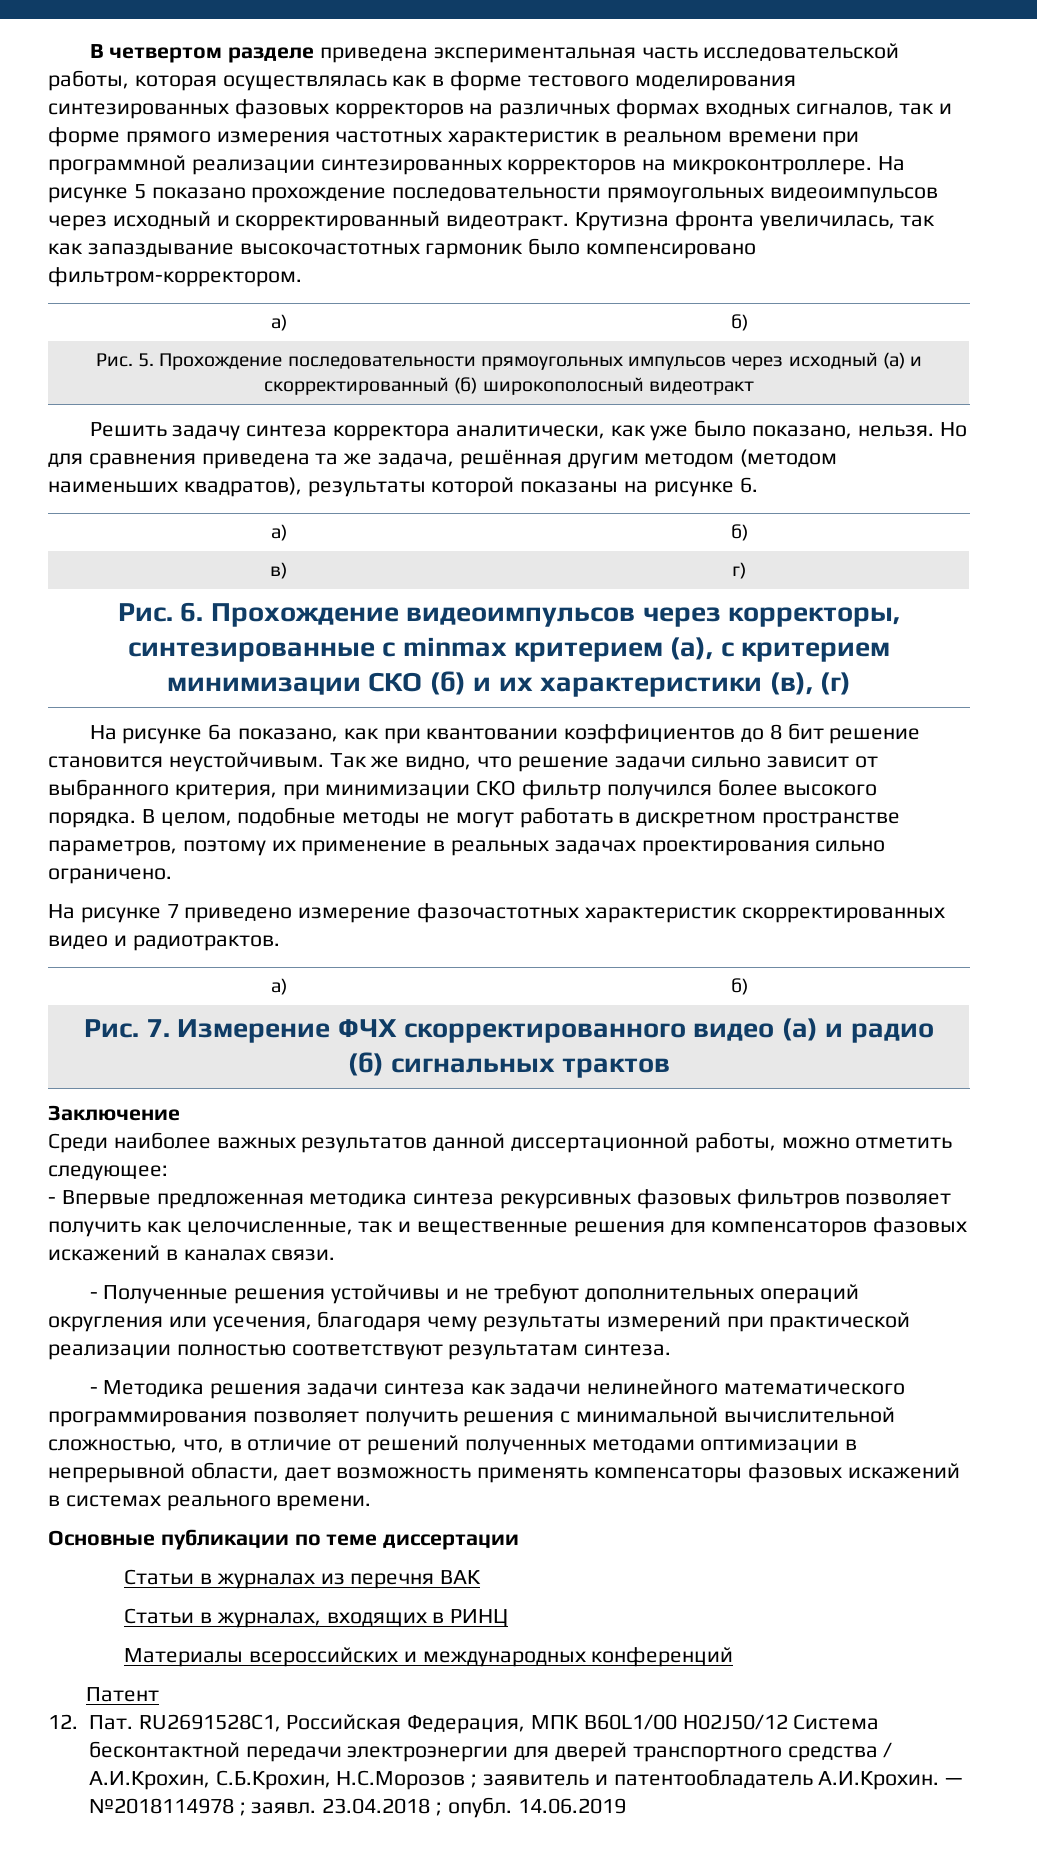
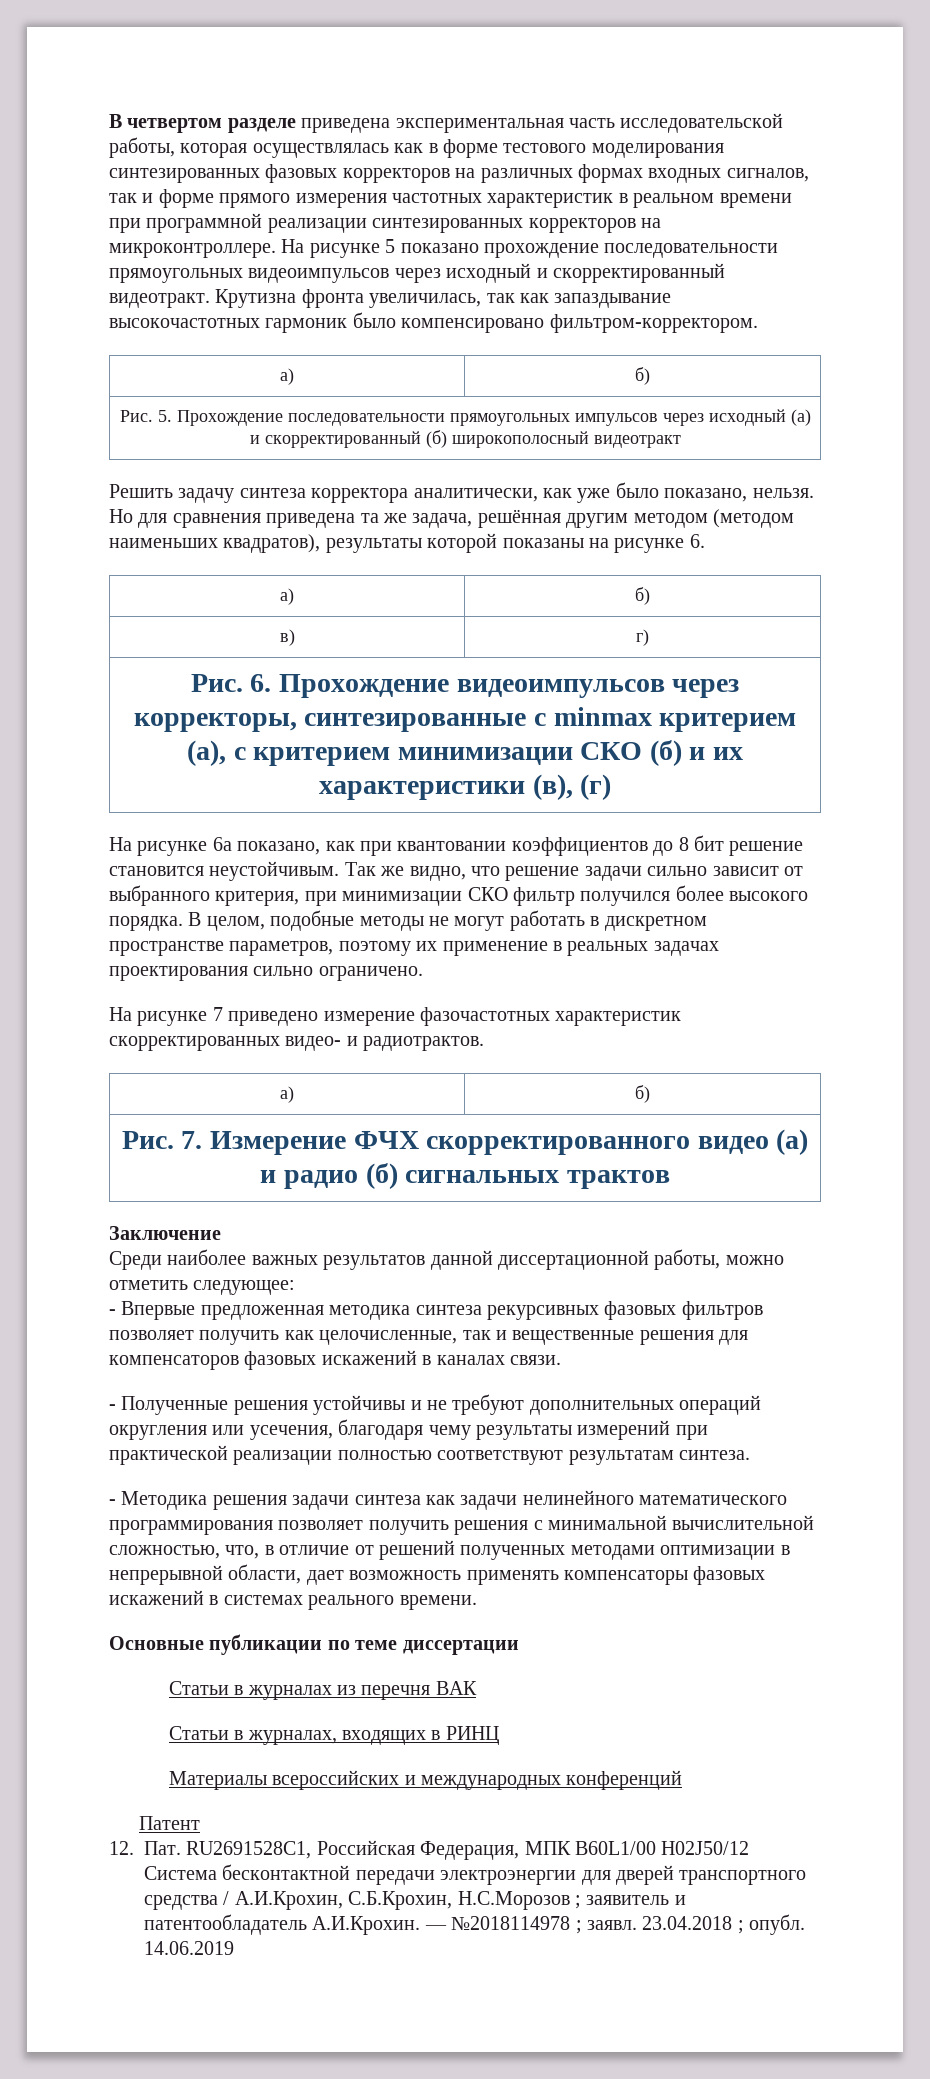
- На рисунке 7 приведено измерение фазочастотных характеристик скорректированных видео и радиотрактов.
+ На рисунке 7 приведено измерение фазочастотных характеристик скорректированных видео- и радиотрактов.

